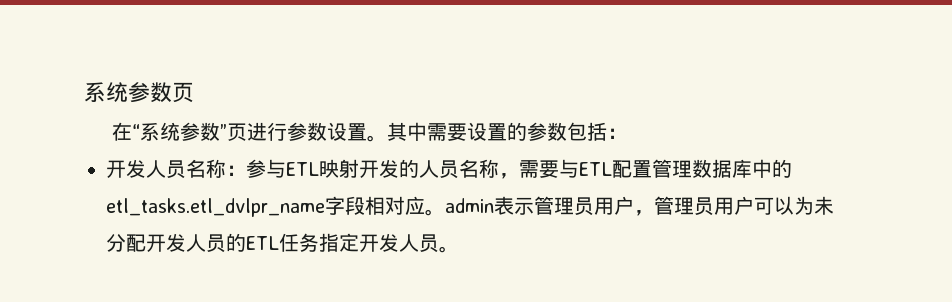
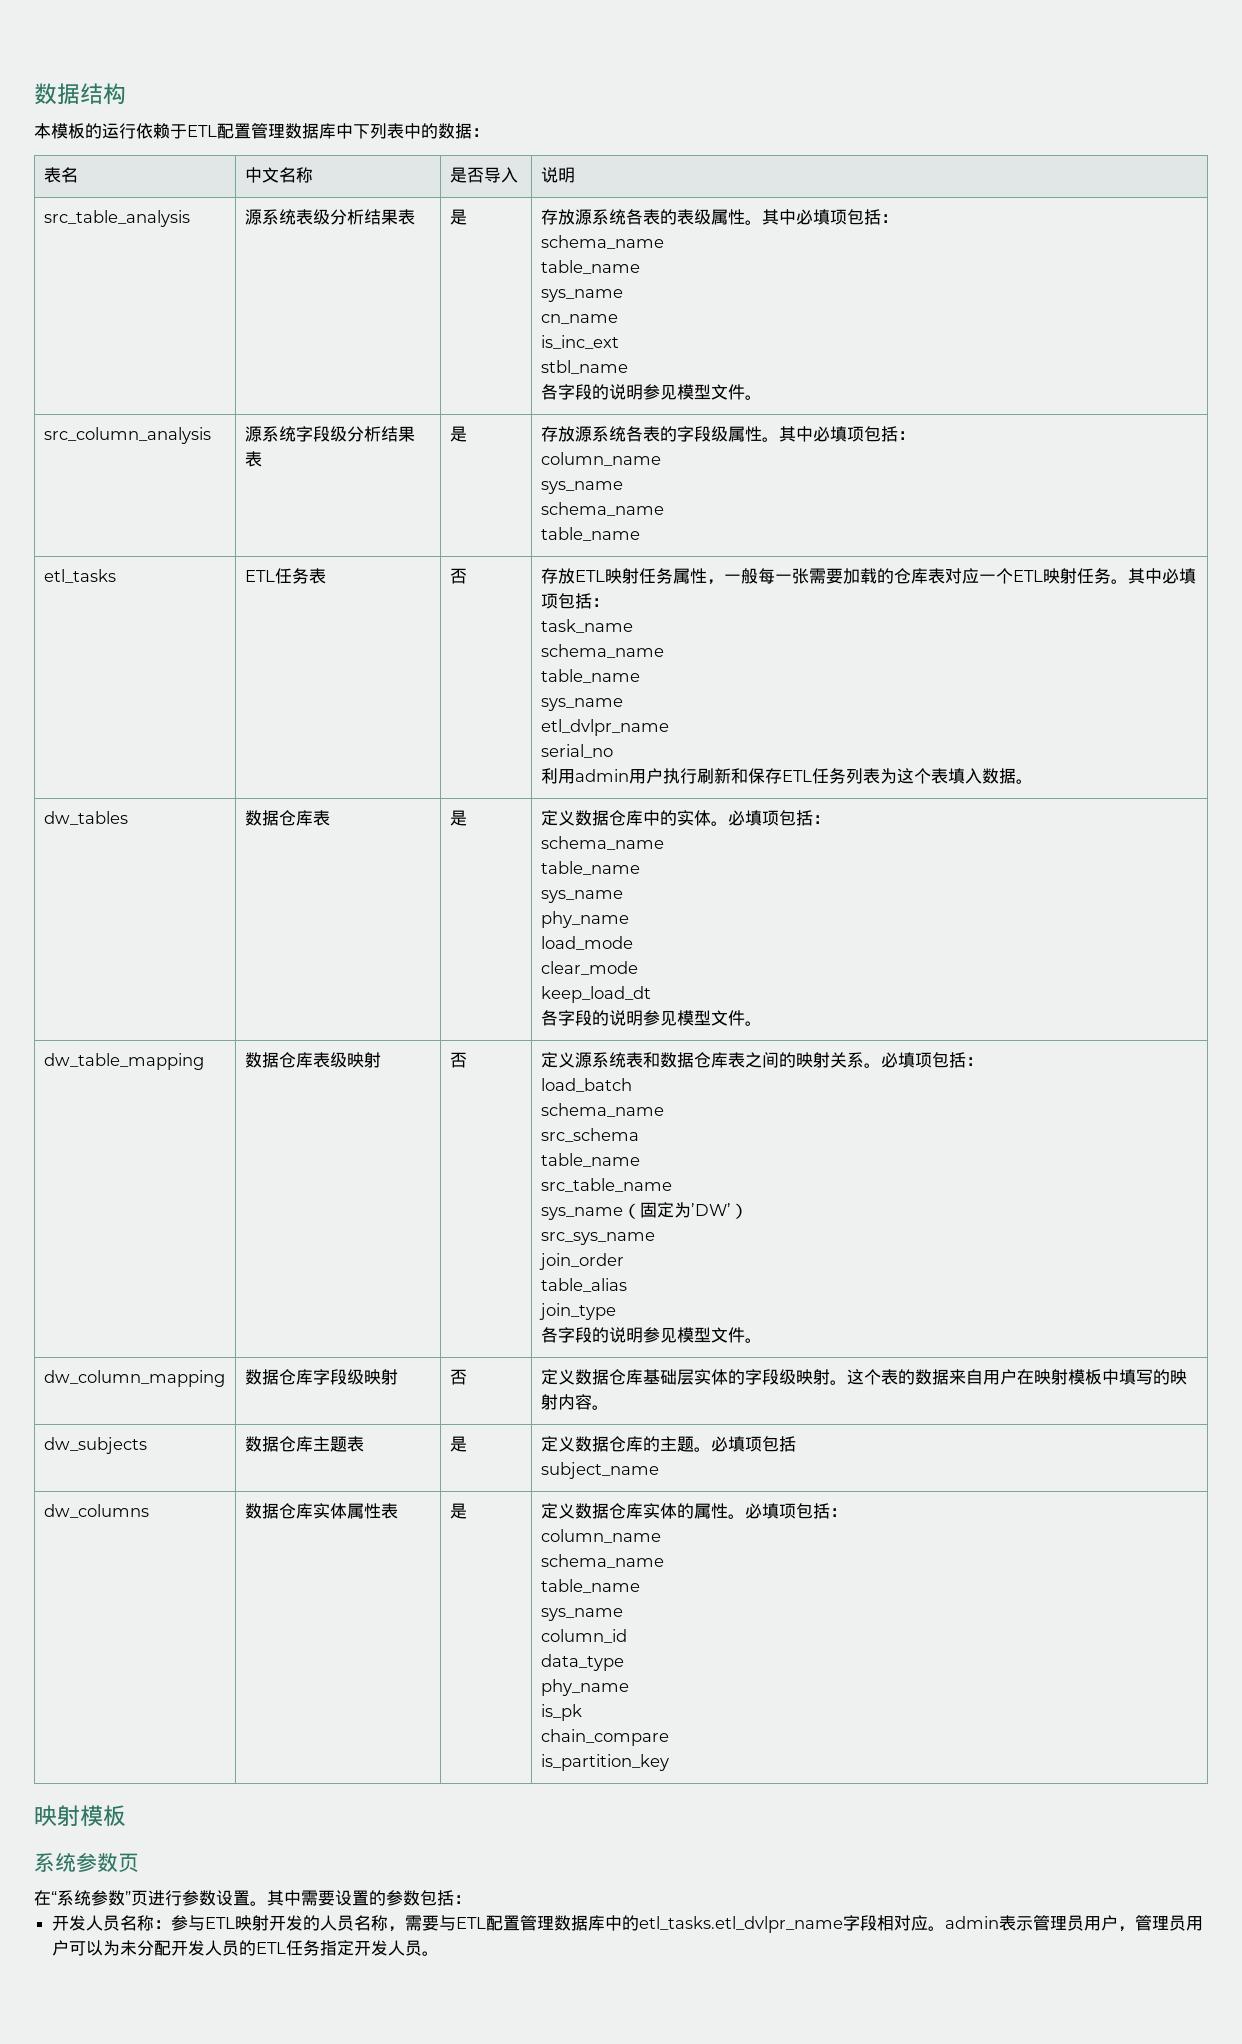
+ 数据结构
+ 本模板的运行依赖于ETL配置管理数据库中下列表中的数据：
+ 表名 | 中文名称 | 是否导入 | 说明
+ src_table_analysis | 源系统表级分析结果表 | 是 | 存放源系统各表的表级属性。其中必填项包括：
+ schema_name
+ table_name
+ sys_name
+ cn_name
+ is_inc_ext
+ stbl_name
+ 各字段的说明参见模型文件。
+ src_column_analysis | 源系统字段级分析结果表 | 是 | 存放源系统各表的字段级属性。其中必填项包括：
+ column_name
+ sys_name
+ schema_name
+ table_name
+ etl_tasks | ETL任务表 | 否 | 存放ETL映射任务属性，一般每一张需要加载的仓库表对应一个ETL映射任务。其中必填项包括：
+ task_name
+ schema_name
+ table_name
+ sys_name
+ etl_dvlpr_name
+ serial_no
+ 利用admin用户执行刷新和保存ETL任务列表为这个表填入数据。
+ dw_tables | 数据仓库表 | 是 | 定义数据仓库中的实体。必填项包括：
+ schema_name
+ table_name
+ sys_name
+ phy_name
+ load_mode
+ clear_mode
+ keep_load_dt
+ 各字段的说明参见模型文件。
+ dw_table_mapping | 数据仓库表级映射 | 否 | 定义源系统表和数据仓库表之间的映射关系。必填项包括：
+ load_batch
+ schema_name
+ src_schema
+ table_name
+ src_table_name
+ sys_name（固定为’DW’）
+ src_sys_name
+ join_order
+ table_alias
+ join_type
+ 各字段的说明参见模型文件。
+ dw_column_mapping | 数据仓库字段级映射 | 否 | 定义数据仓库基础层实体的字段级映射。这个表的数据来自用户在映射模板中填写的映射内容。
+ dw_subjects | 数据仓库主题表 | 是 | 定义数据仓库的主题。必填项包括
+ subject_name
+ dw_columns | 数据仓库实体属性表 | 是 | 定义数据仓库实体的属性。必填项包括：
+ column_name
+ schema_name
+ table_name
+ sys_name
+ column_id
+ data_type
+ phy_name
+ is_pk
+ chain_compare
+ is_partition_key
+ 映射模板

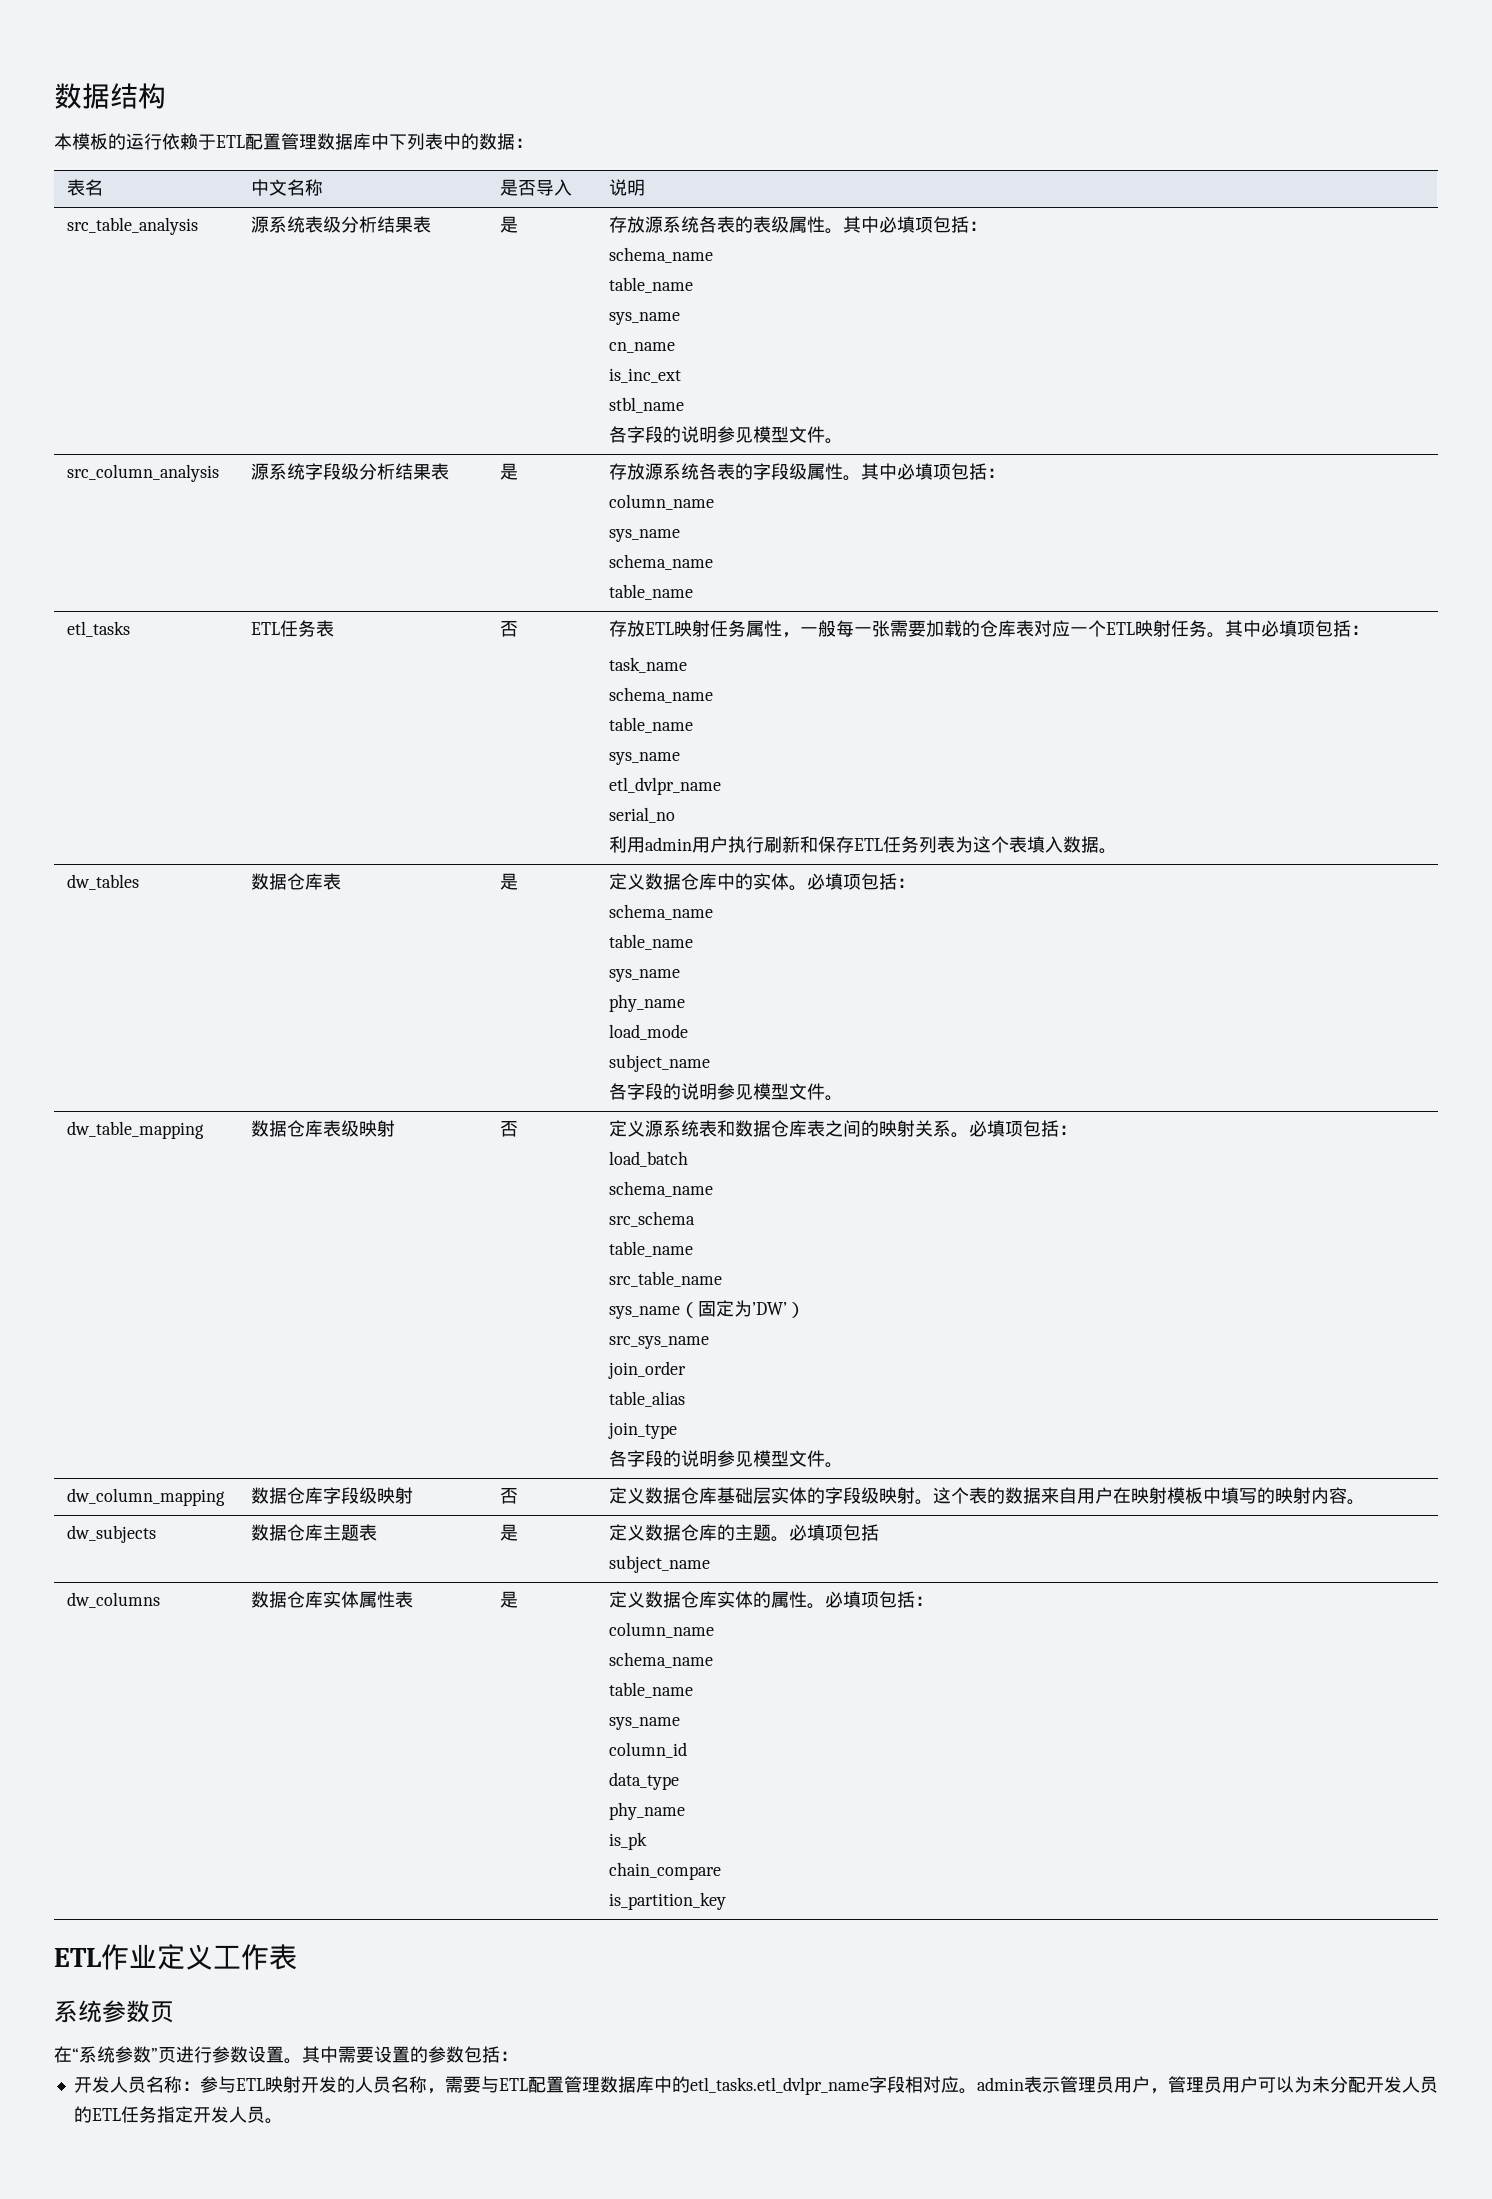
  dw_tables | 数据仓库表 | 是 | 定义数据仓库中的实体。必填项包括：
  schema_name
  table_name
  sys_name
  phy_name
  load_mode
- clear_mode
- keep_load_dt
+ subject_name
  dw_columns | 数据仓库实体属性表 | 是 | 定义数据仓库实体的属性。必填项包括：
  column_name
  schema_name
  table_name
  sys_name
  column_id
  data_type
  phy_name
  is_pk
  chain_compare
  is_partition_key
- 映射模板
+ ETL作业定义工作表

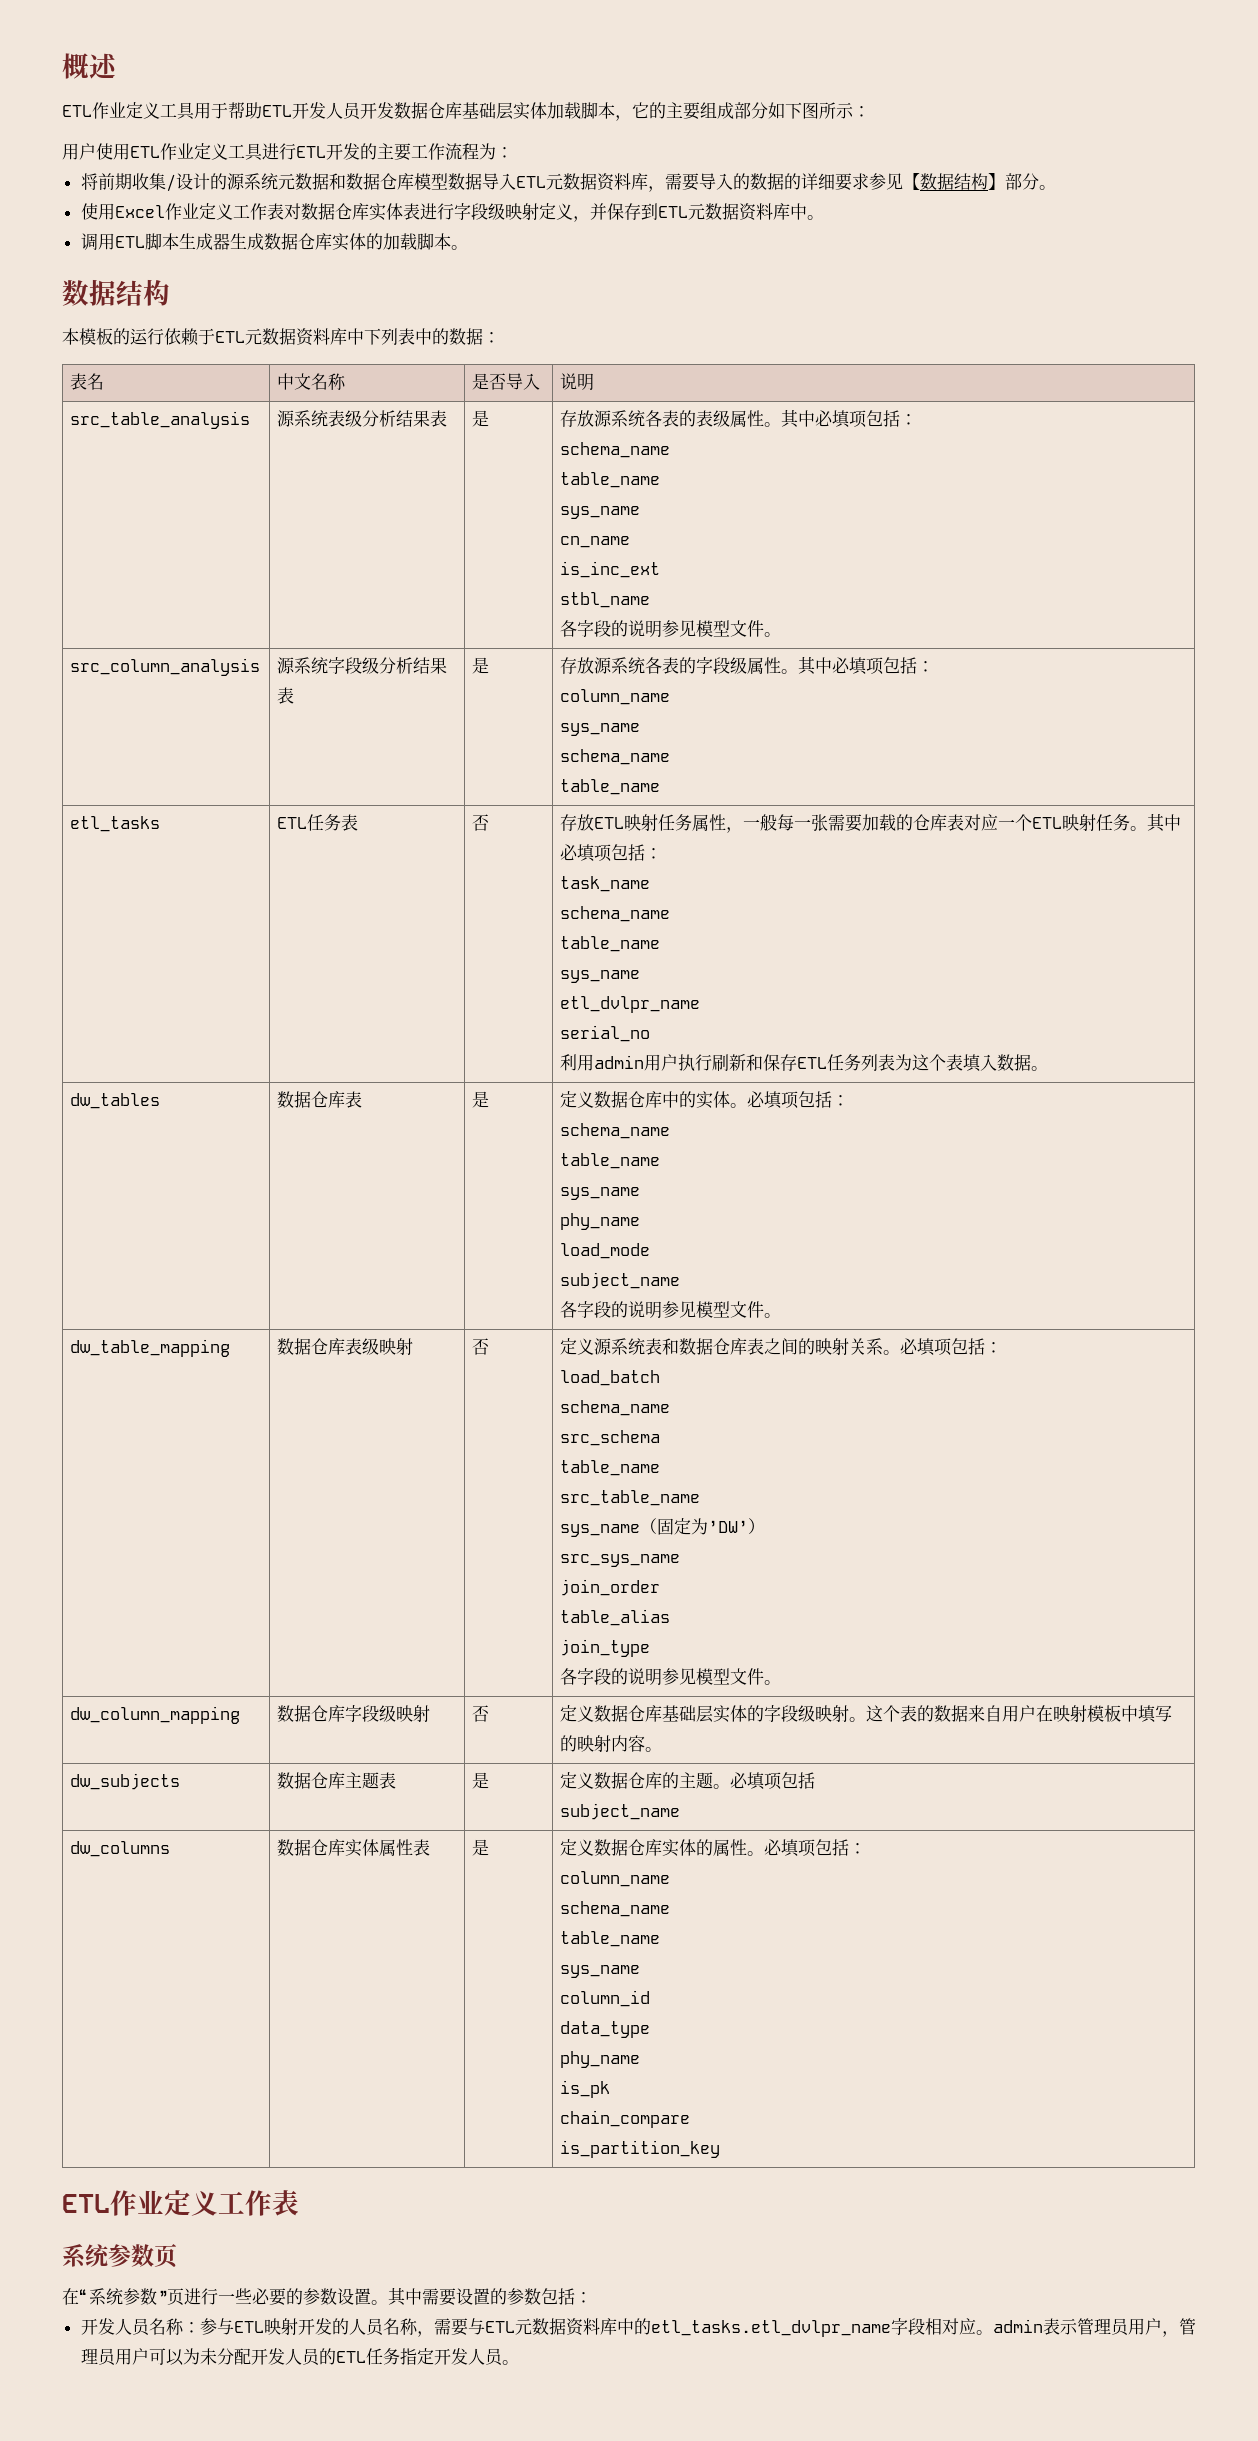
+ 概述
+ ETL作业定义工具用于帮助ETL开发人员开发数据仓库基础层实体加载脚本，它的主要组成部分如下图所示：
+ 用户使用ETL作业定义工具进行ETL开发的主要工作流程为：
+ 将前期收集/设计的源系统元数据和数据仓库模型数据导入ETL元数据资料库，需要导入的数据的详细要求参见【数据结构】部分。
+ 使用Excel作业定义工作表对数据仓库实体表进行字段级映射定义，并保存到ETL元数据资料库中。
+ 调用ETL脚本生成器生成数据仓库实体的加载脚本。
- 本模板的运行依赖于ETL配置管理数据库中下列表中的数据：
+ 本模板的运行依赖于ETL元数据资料库中下列表中的数据：
- 在“系统参数”页进行参数设置。
+ 在“系统参数”页进行一些必要的参数设置。
- 开发人员名称：参与ETL映射开发的人员名称，需要与ETL配置管理数据库中的etl_tasks.etl_dvlpr_name字段相对应。admin表示管理员用户，管理员用户可以为未分配开发人员的ETL任务指定开发人员。
+ 开发人员名称：参与ETL映射开发的人员名称，需要与ETL元数据资料库中的etl_tasks.etl_dvlpr_name字段相对应。admin表示管理员用户，管理员用户可以为未分配开发人员的ETL任务指定开发人员。

